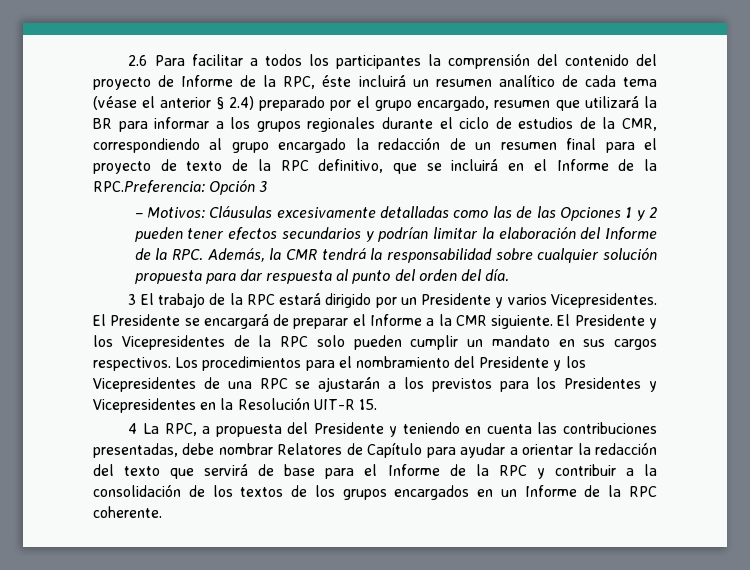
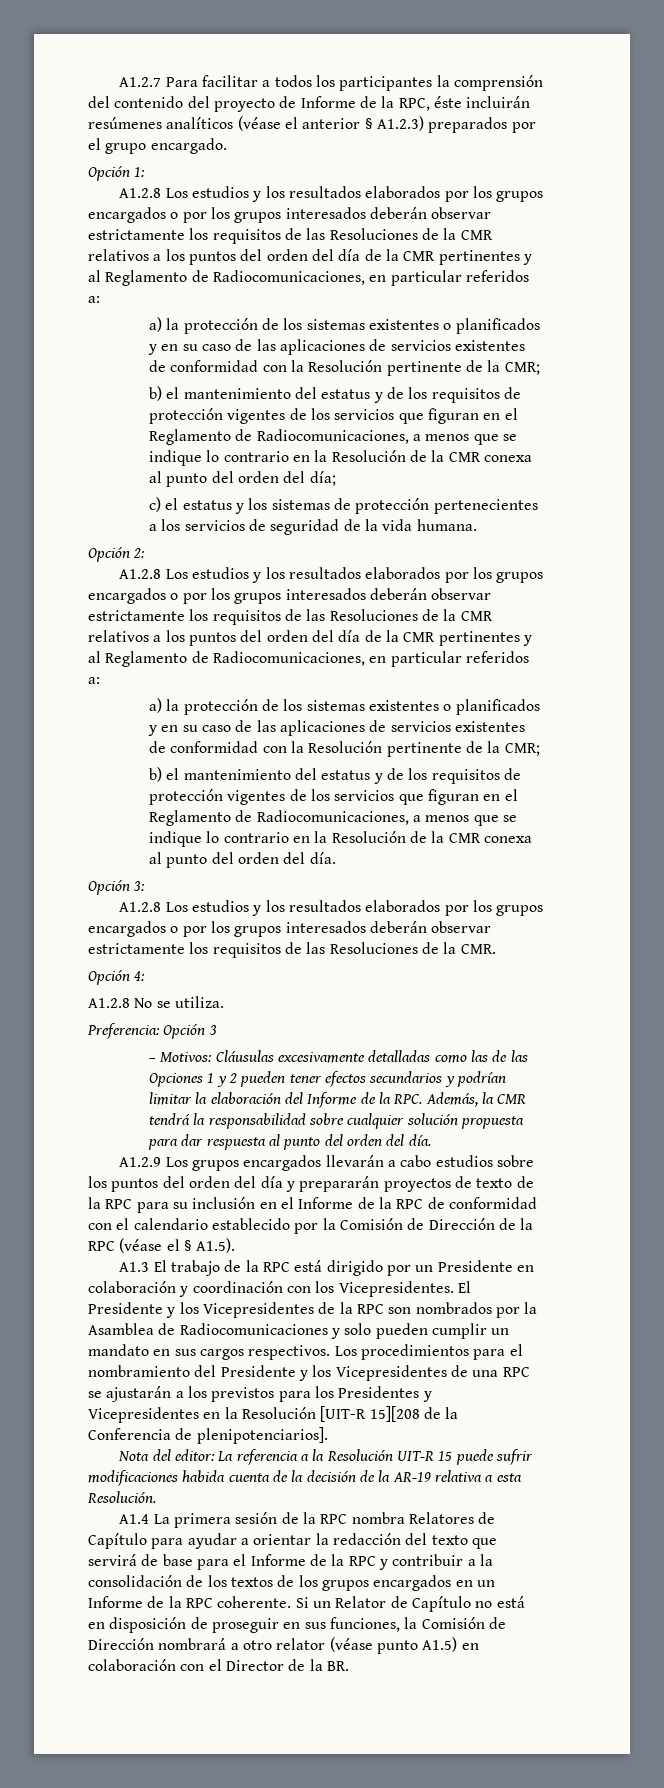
- 2.6 Para facilitar a todos los participantes la comprensión del contenido del proyecto de Informe de la RPC, éste incluirá un resumen analítico de cada tema (véase el anterior § 2.4) preparado por el grupo encargado, resumen que utilizará la BR para informar a los grupos regionales durante el ciclo de estudios de la CMR, correspondiendo al grupo encargado la redacción de un resumen final para el proyecto de texto de la RPC definitivo, que se incluirá en el Informe de la RPC.Preferencia: Opción 3
+ A1.2.7 Para facilitar a todos los participantes la comprensión del contenido del proyecto de Informe de la RPC, éste incluirán resúmenes analíticos (véase el anterior § A1.2.3) preparados por el grupo encargado.
+ Opción 1:
+ A1.2.8 Los estudios y los resultados elaborados por los grupos encargados o por los grupos interesados deberán observar estrictamente los requisitos de las Resoluciones de la CMR relativos a los puntos del orden del día de la CMR pertinentes y al Reglamento de Radiocomunicaciones, en particular referidos a:
+ a) la protección de los sistemas existentes o planificados y en su caso de las aplicaciones de servicios existentes de conformidad con la Resolución pertinente de la CMR;
+ b) el mantenimiento del estatus y de los requisitos de protección vigentes de los servicios que figuran en el Reglamento de Radiocomunicaciones, a menos que se indique lo contrario en la Resolución de la CMR conexa al punto del orden del día;
+ c) el estatus y los sistemas de protección pertenecientes a los servicios de seguridad de la vida humana.
+ Opción 2:
+ A1.2.8 Los estudios y los resultados elaborados por los grupos encargados o por los grupos interesados deberán observar estrictamente los requisitos de las Resoluciones de la CMR relativos a los puntos del orden del día de la CMR pertinentes y al Reglamento de Radiocomunicaciones, en particular referidos a:
+ a) la protección de los sistemas existentes o planificados y en su caso de las aplicaciones de servicios existentes de conformidad con la Resolución pertinente de la CMR;
+ b) el mantenimiento del estatus y de los requisitos de protección vigentes de los servicios que figuran en el Reglamento de Radiocomunicaciones, a menos que se indique lo contrario en la Resolución de la CMR conexa al punto del orden del día.
+ Opción 3:
+ A1.2.8 Los estudios y los resultados elaborados por los grupos encargados o por los grupos interesados deberán observar estrictamente los requisitos de las Resoluciones de la CMR.
+ Opción 4:
+ A1.2.8 No se utiliza.
+ Preferencia: Opción 3
- 3 El trabajo de la RPC estará dirigido por un Presidente y varios Vicepresidentes. El Presidente se encargará de preparar el Informe a la CMR siguiente.
+ A1.2.9 Los grupos encargados llevarán a cabo estudios sobre los puntos del orden del día y prepararán proyectos de texto de la RPC para su inclusión en el Informe de la RPC de conformidad con el calendario establecido por la Comisión de Dirección de la RPC (véase el § A1.5).
+ A1.3 El trabajo de la RPC está dirigido por un Presidente en colaboración y coordinación con los Vicepresidentes.
- El Presidente y los Vicepresidentes de la RPC solo pueden cumplir un mandato en sus cargos respectivos.
+ El Presidente y los Vicepresidentes de la RPC son nombrados por la Asamblea de Radiocomunicaciones y solo pueden cumplir un mandato en sus cargos respectivos.
- Los procedimientos para el nombramiento del Presidente y los Vicepresidentes de una RPC se ajustarán a los previstos para los Presidentes y Vicepresidentes en la Resolución UIT-R 15.
- 4 La RPC, a propuesta del Presidente y teniendo en cuenta las contribuciones presentadas, debe nombrar Relatores de Capítulo para ayudar a orientar la redacción del texto que servirá de base para el Informe de la RPC y contribuir a la consolidación de los textos de los grupos encargados en un Informe de la RPC coherente.
+ Los procedimientos para el nombramiento del Presidente y los Vicepresidentes de una RPC se ajustarán a los previstos para los Presidentes y Vicepresidentes en la Resolución [UIT-R 15][208 de la Conferencia de plenipotenciarios].
+ Nota del editor: La referencia a la Resolución UIT-R 15 puede sufrir modificaciones habida cuenta de la decisión de la AR-19 relativa a esta Resolución.
+ A1.4 La primera sesión de la RPC nombra Relatores de Capítulo para ayudar a orientar la redacción del texto que servirá de base para el Informe de la RPC y contribuir a la consolidación de los textos de los grupos encargados en un Informe de la RPC coherente.
+ Si un Relator de Capítulo no está en disposición de proseguir en sus funciones, la Comisión de Dirección nombrará a otro relator (véase punto A1.5) en colaboración con el Director de la BR.

